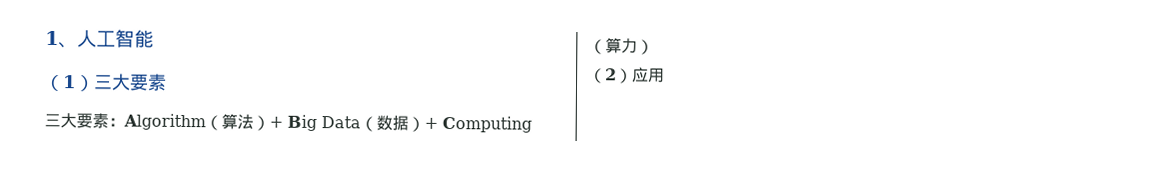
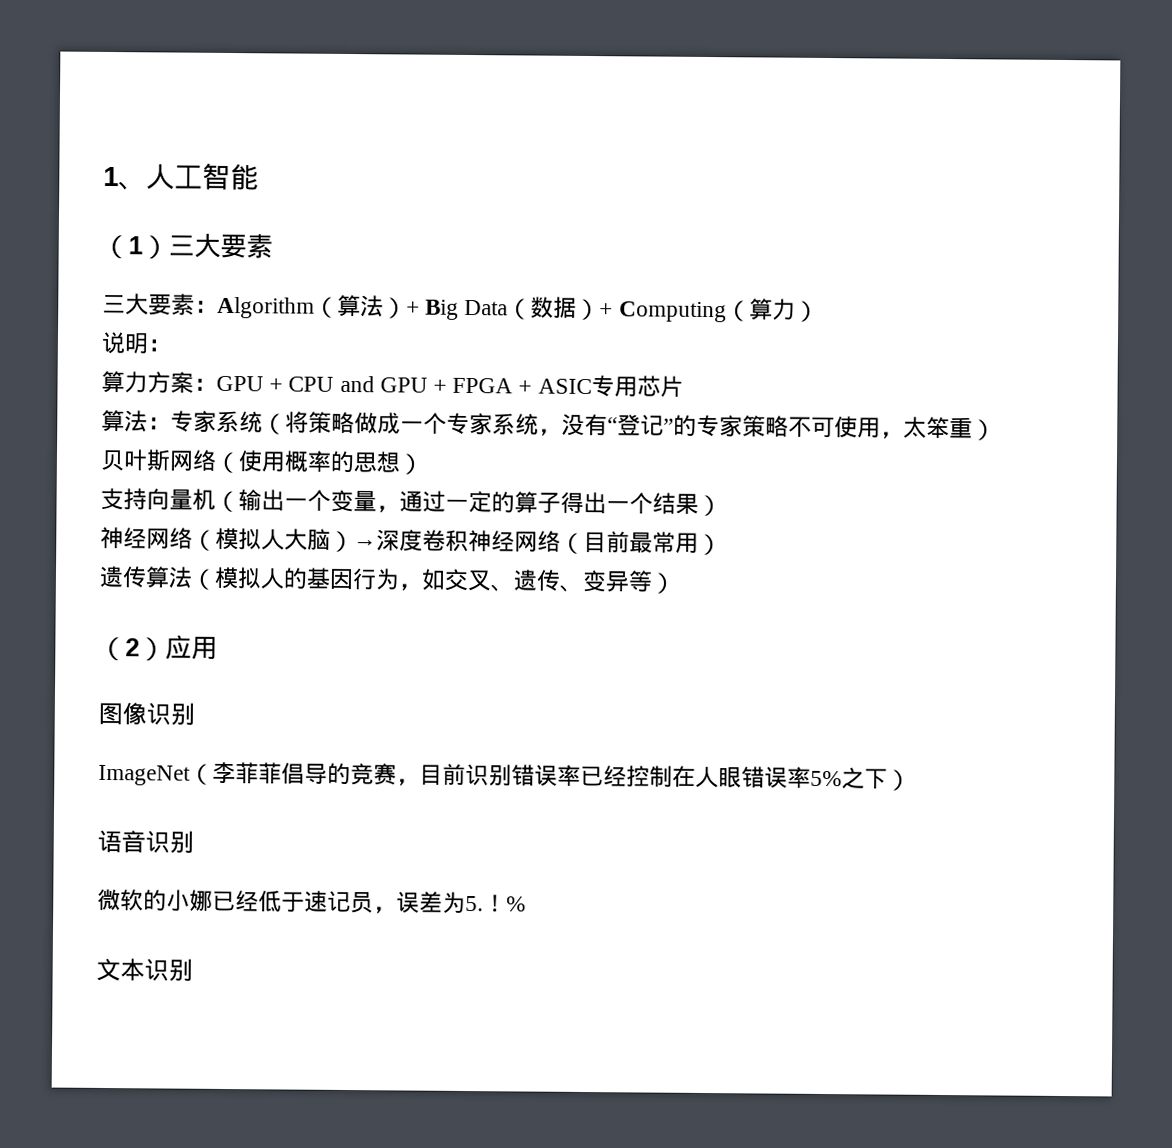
+ 说明：
+ 算力方案：GPU + CPU and GPU + FPGA + ASIC专用芯片
+ 算法：专家系统（将策略做成一个专家系统，没有“登记”的专家策略不可使用，太笨重）
+ 贝叶斯网络（使用概率的思想）
+ 支持向量机（输出一个变量，通过一定的算子得出一个结果）
+ 神经网络（模拟人大脑）→深度卷积神经网络（目前最常用）
+ 遗传算法（模拟人的基因行为，如交叉、遗传、变异等）
  （2）应用
+ 图像识别
+ ImageNet（李菲菲倡导的竞赛，目前识别错误率已经控制在人眼错误率5%之下）
+ 语音识别
+ 微软的小娜已经低于速记员，误差为5.！%
+ 文本识别

